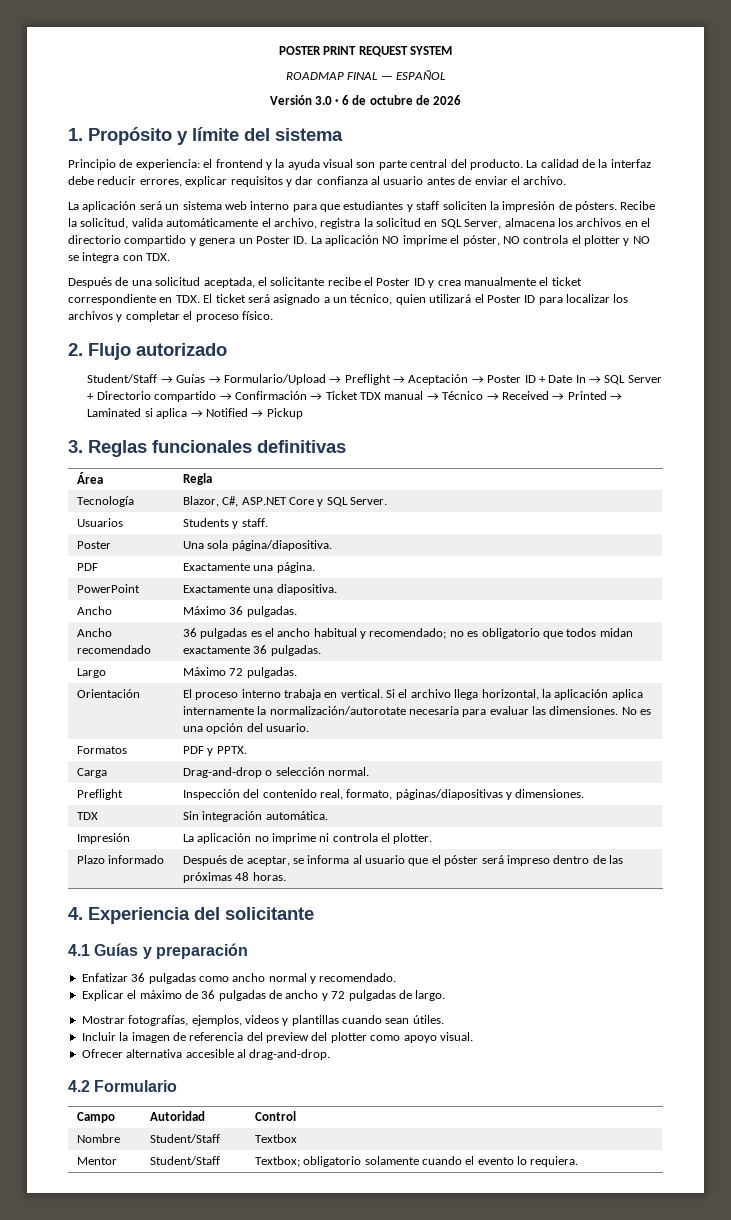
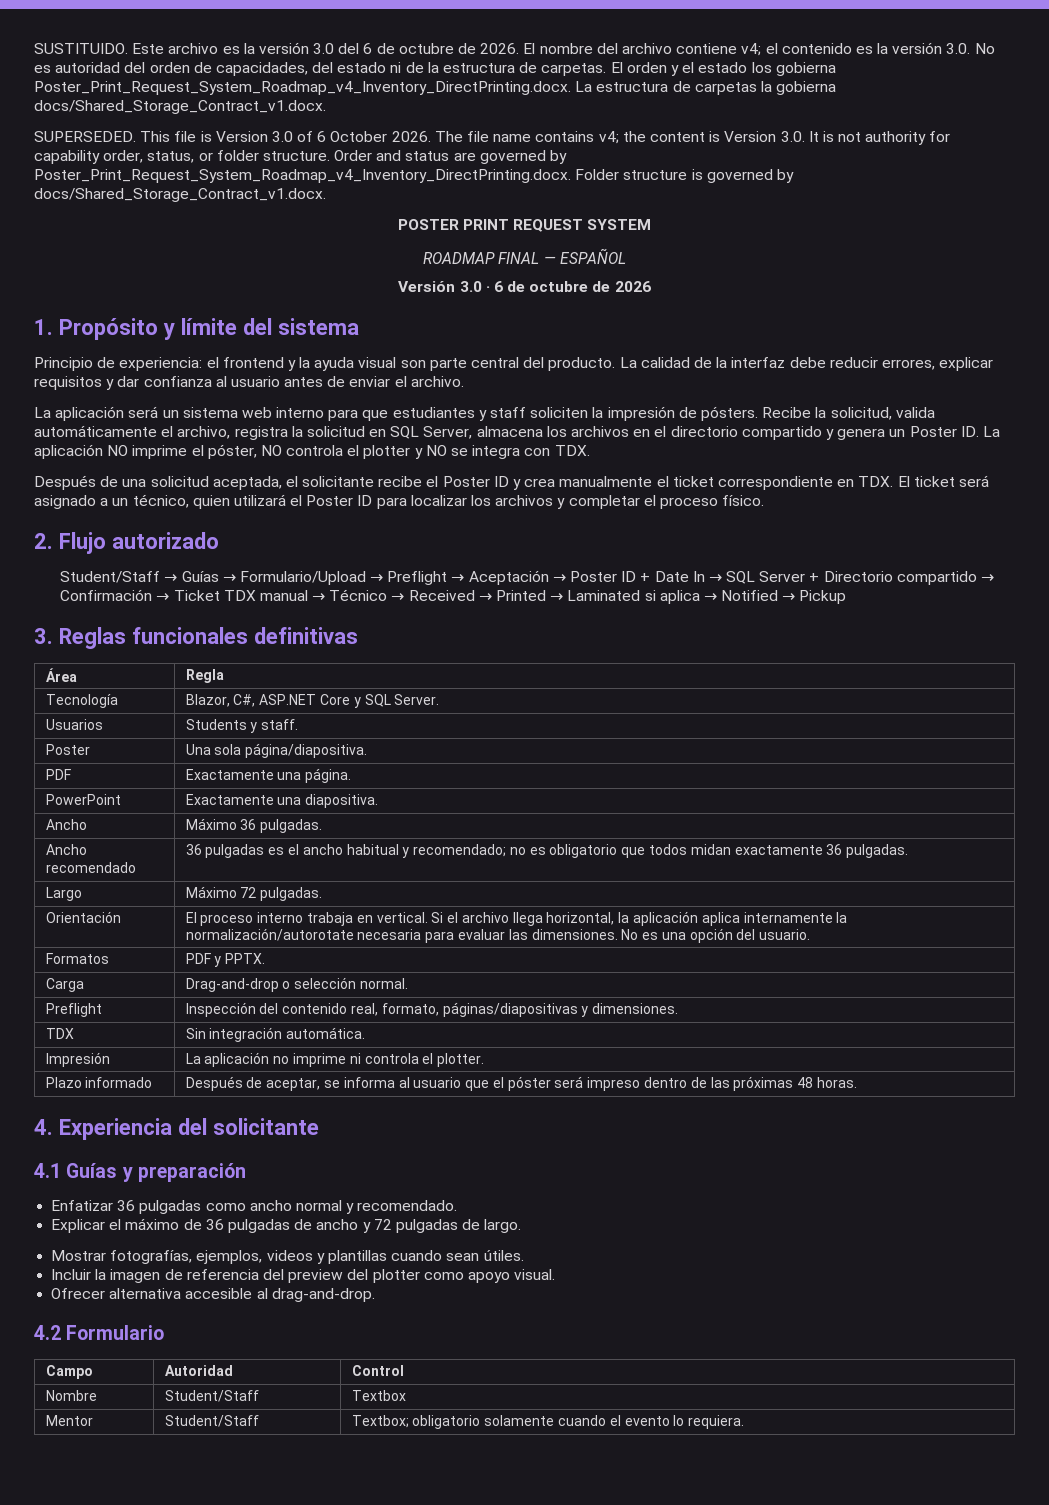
+ SUSTITUIDO. Este archivo es la versión 3.0 del 6 de octubre de 2026. El nombre del archivo contiene v4; el contenido es la versión 3.0. No es autoridad del orden de capacidades, del estado ni de la estructura de carpetas. El orden y el estado los gobierna Poster_Print_Request_System_Roadmap_v4_Inventory_DirectPrinting.docx. La estructura de carpetas la gobierna docs/Shared_Storage_Contract_v1.docx.
+ SUPERSEDED. This file is Version 3.0 of 6 October 2026. The file name contains v4; the content is Version 3.0. It is not authority for capability order, status, or folder structure. Order and status are governed by Poster_Print_Request_System_Roadmap_v4_Inventory_DirectPrinting.docx. Folder structure is governed by docs/Shared_Storage_Contract_v1.docx.

